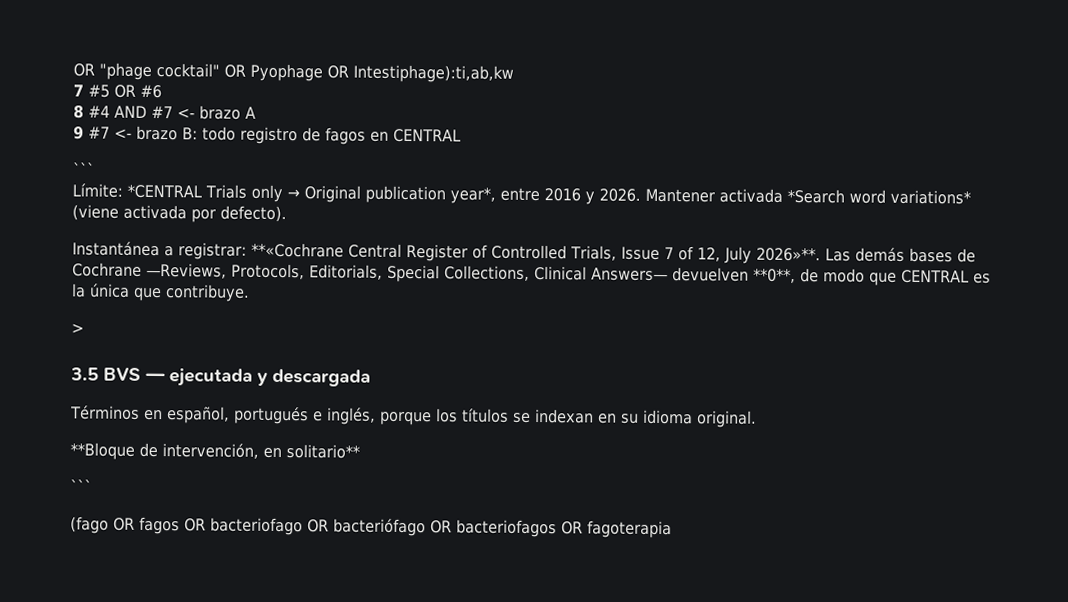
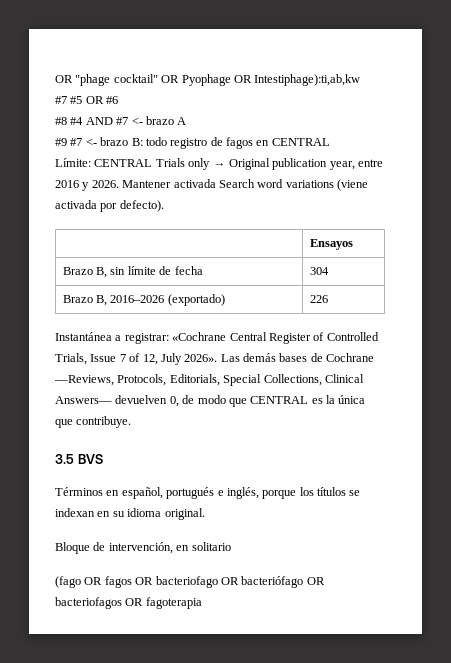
- 7 #5 OR #6
+ #7 #5 OR #6
- 8 #4 AND #7 <- brazo A
+ #8 #4 AND #7 <- brazo A
- 9 #7 <- brazo B: todo registro de fagos en CENTRAL
- ```
+ #9 #7 <- brazo B: todo registro de fagos en CENTRAL
- Límite: *CENTRAL Trials only → Original publication year*, entre 2016 y 2026.
+ Límite: CENTRAL Trials only → Original publication year, entre 2016 y 2026.
- Mantener activada *Search word variations* (viene activada por defecto).
+ Mantener activada Search word variations (viene activada por defecto).
+ | Ensayos
+ Brazo B, sin límite de fecha | 304
+ Brazo B, 2016–2026 (exportado) | 226
- Instantánea a registrar: **«Cochrane Central Register of Controlled Trials, Issue 7 of 12, July 2026»**.
+ Instantánea a registrar: «Cochrane Central Register of Controlled Trials, Issue 7 of 12, July 2026».
- Las demás bases de Cochrane —Reviews, Protocols, Editorials, Special Collections, Clinical Answers— devuelven **0**, de modo que CENTRAL es la única que contribuye.
+ Las demás bases de Cochrane —Reviews, Protocols, Editorials, Special Collections, Clinical Answers— devuelven 0, de modo que CENTRAL es la única que contribuye.
- >
- 3.5 BVS — ejecutada y descargada
+ 3.5 BVS
- **Bloque de intervención, en solitario**
- ```
+ Bloque de intervención, en solitario

